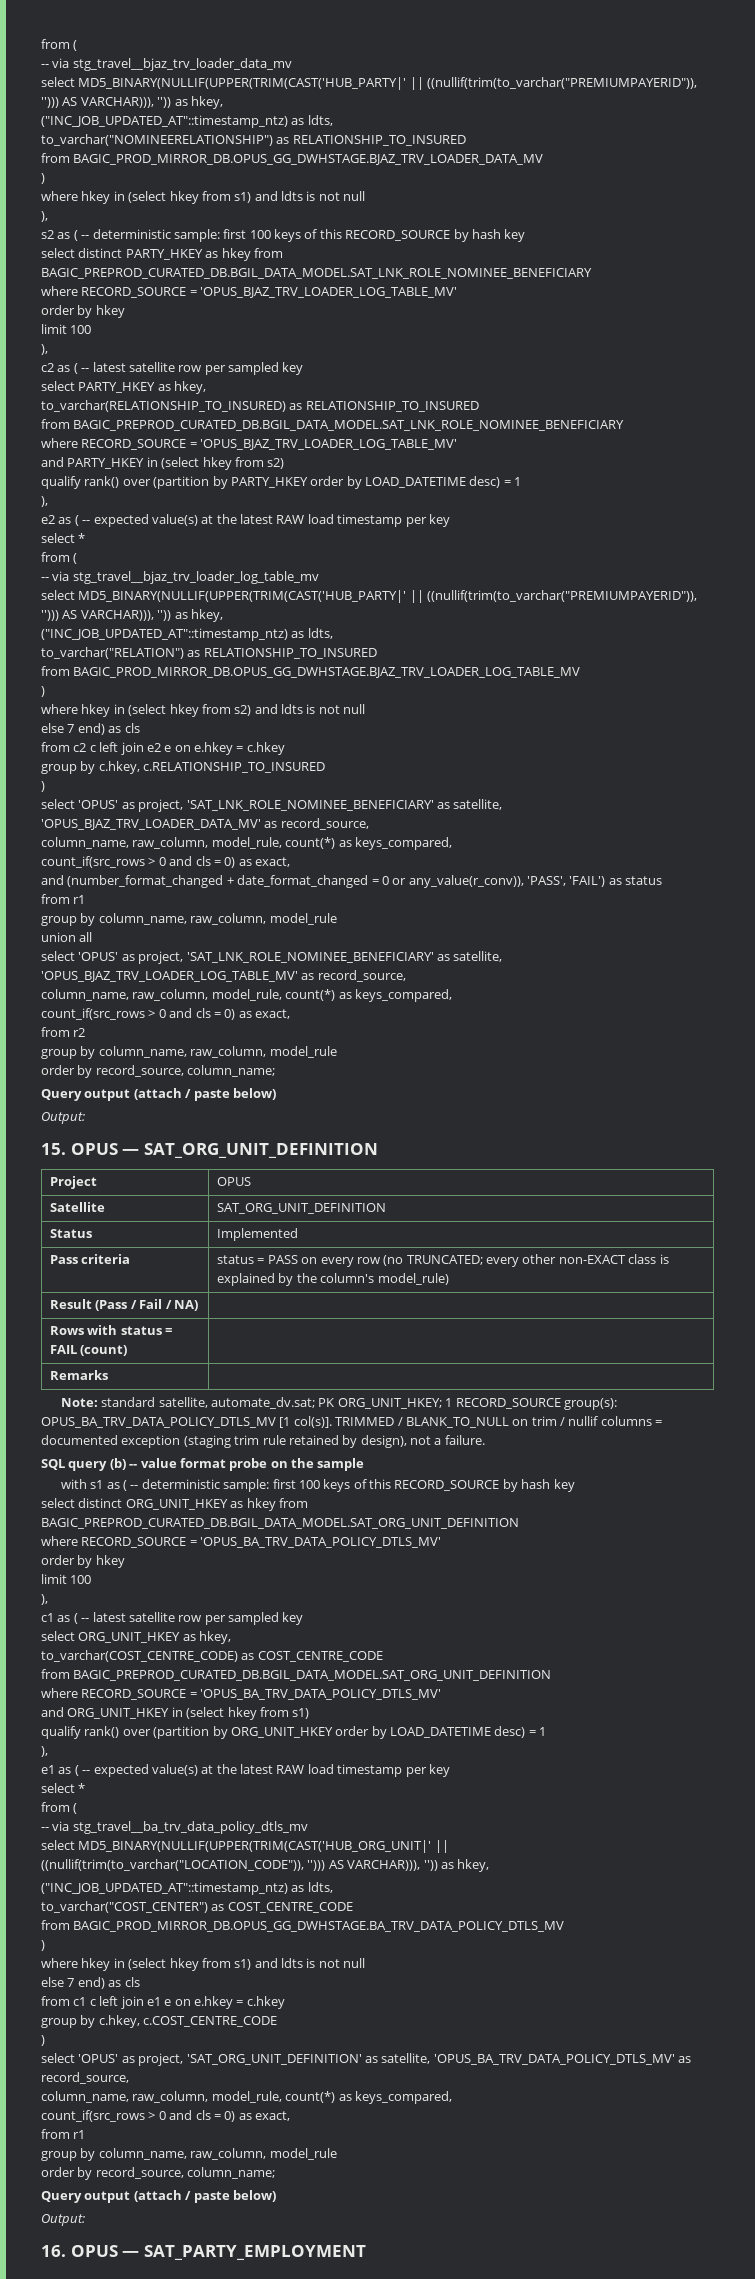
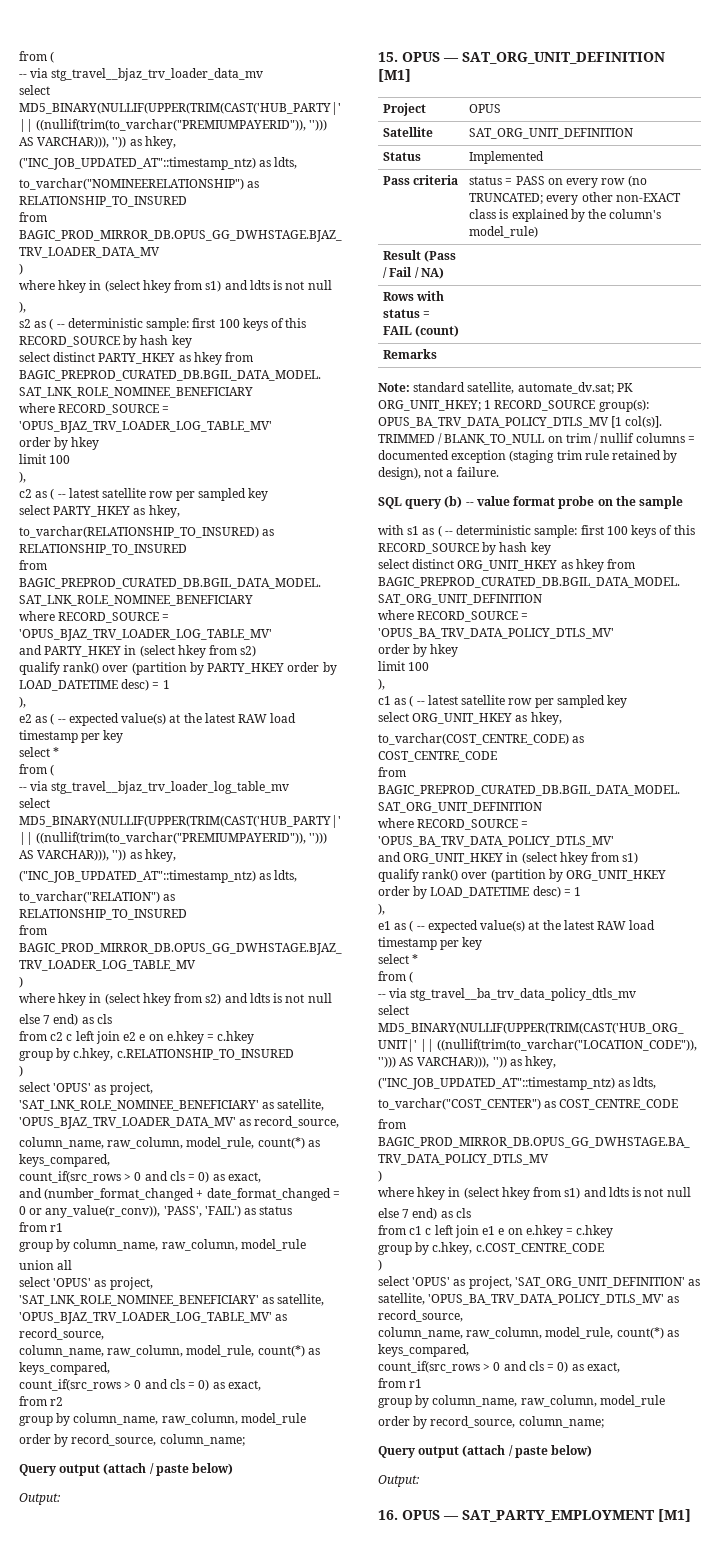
- 15. OPUS — SAT_ORG_UNIT_DEFINITION
+ 15. OPUS — SAT_ORG_UNIT_DEFINITION [M1]
- 16. OPUS — SAT_PARTY_EMPLOYMENT
+ 16. OPUS — SAT_PARTY_EMPLOYMENT [M1]

